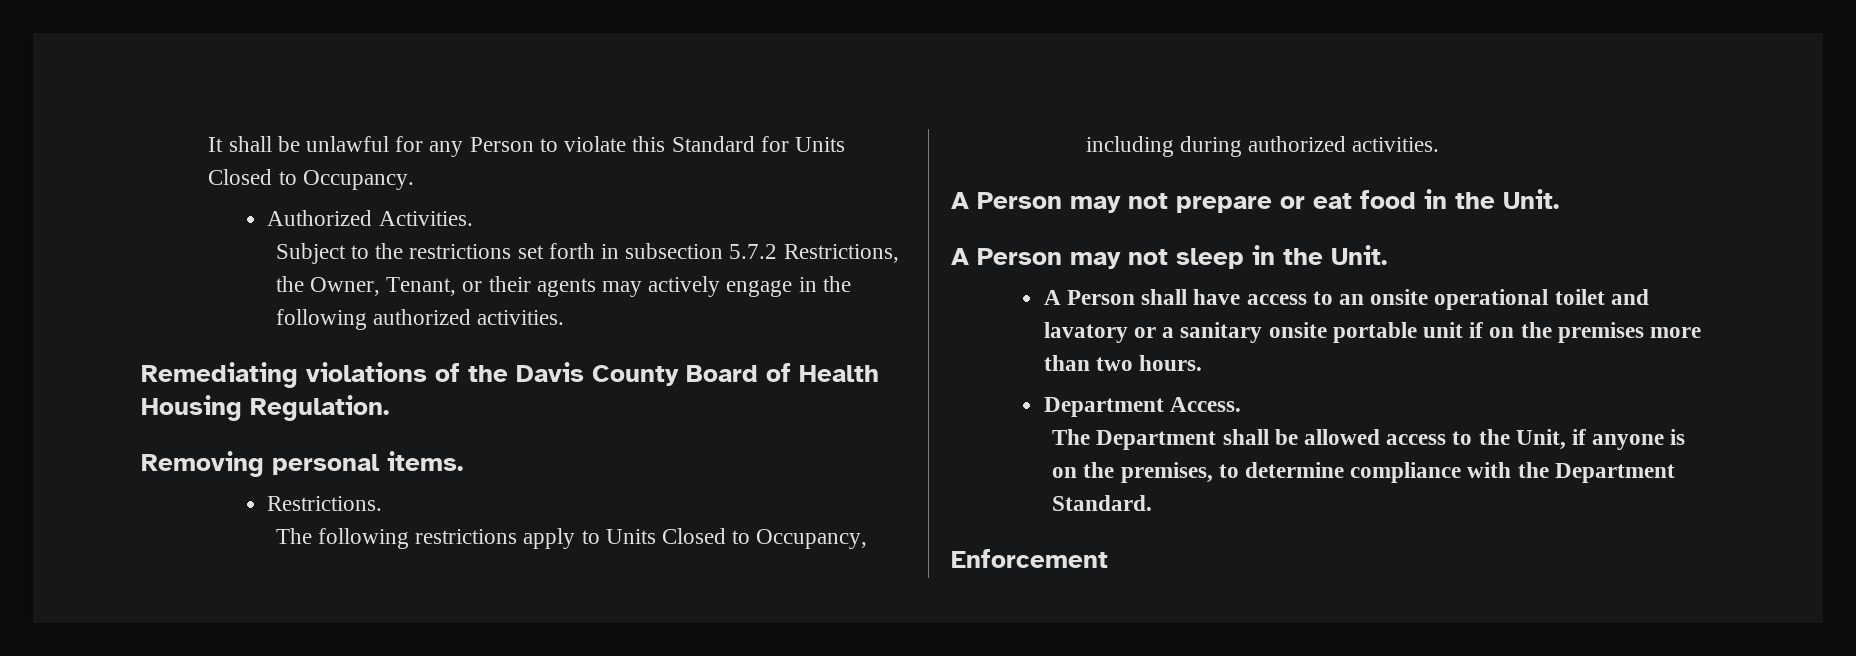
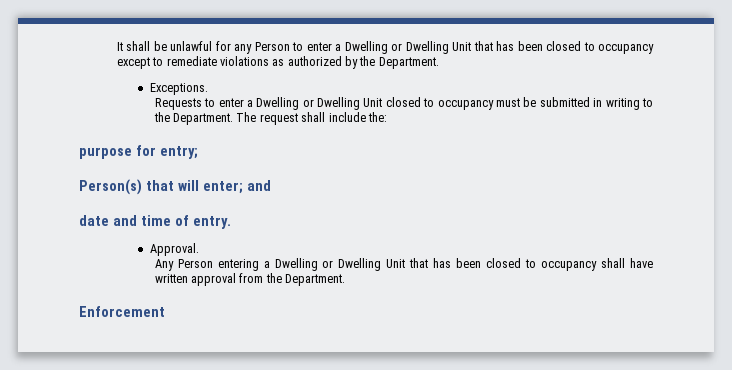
- It shall be unlawful for any Person to violate this Standard for Units Closed to Occupancy.
- Authorized Activities.
- Subject to the restrictions set forth in subsection 5.7.2 Restrictions, the Owner, Tenant, or their agents may actively engage in the following authorized activities.
- Remediating violations of the Davis County Board of Health Housing Regulation.
- Removing personal items.
- Restrictions.
- The following restrictions apply to Units Closed to Occupancy, including during authorized activities.
- A Person may not prepare or eat food in the Unit.
- A Person may not sleep in the Unit.
- A Person shall have access to an onsite operational toilet and lavatory or a sanitary onsite portable unit if on the premises more than two hours.
- Department Access.
- The Department shall be allowed access to the Unit, if anyone is on the premises, to determine compliance with the Department Standard.
+ It shall be unlawful for any Person to enter a Dwelling or Dwelling Unit that has been closed to occupancy except to remediate violations as authorized by the Department.
+ Exceptions.
+ Requests to enter a Dwelling or Dwelling Unit closed to occupancy must be submitted in writing to the Department. The request shall include the:
+ purpose for entry;
+ Person(s) that will enter; and
+ date and time of entry.
+ Approval.
+ Any Person entering a Dwelling or Dwelling Unit that has been closed to occupancy shall have written approval from the Department.

